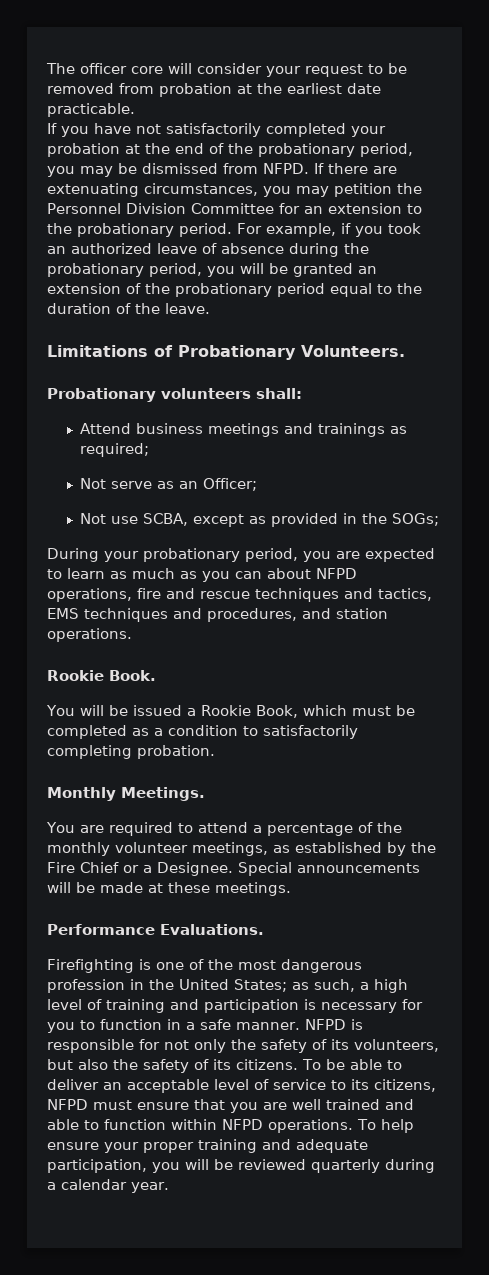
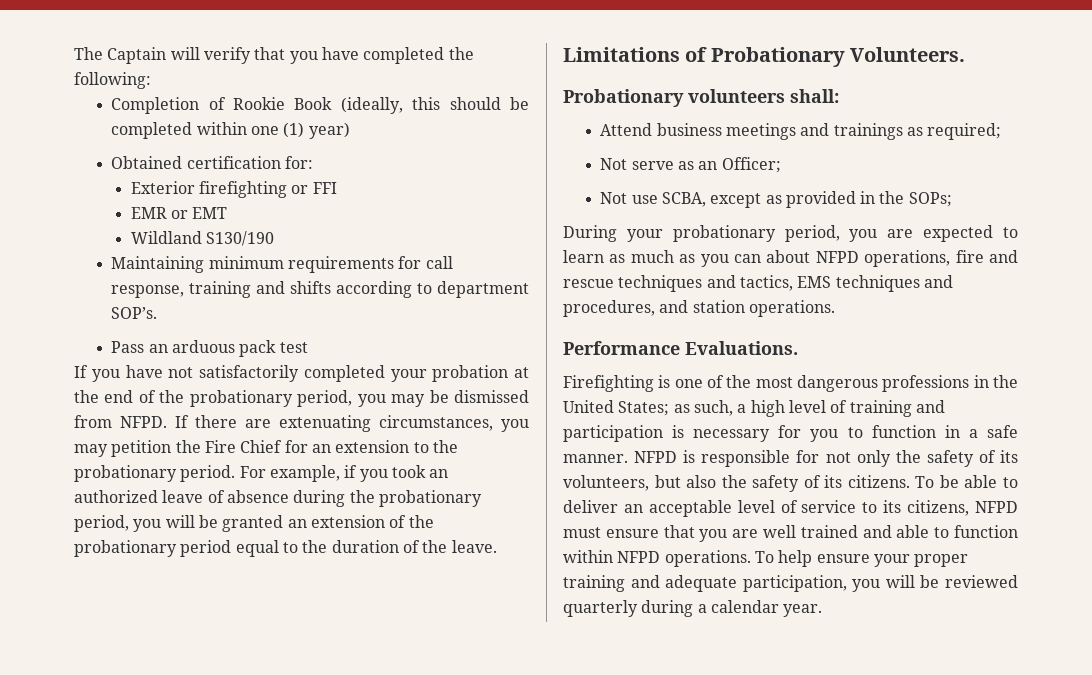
- The officer core will consider your request to be removed from probation at the earliest date practicable.
+ The Captain will verify that you have completed the following:
+ Completion of Rookie Book (ideally, this should be completed within one (1) year)
+ Obtained certification for:
+ Exterior firefighting or FFI
+ EMR or EMT
+ Wildland S130/190
+ Maintaining minimum requirements for call response, training and shifts according to department SOP’s.
+ Pass an arduous pack test
- If there are extenuating circumstances, you may petition the Personnel Division Committee for an extension to the probationary period.
+ If there are extenuating circumstances, you may petition the Fire Chief for an extension to the probationary period.
- Not use SCBA, except as provided in the SOGs;
+ Not use SCBA, except as provided in the SOPs;
- Rookie Book.
- You will be issued a Rookie Book, which must be completed as a condition to satisfactorily completing probation.
- Monthly Meetings.
- You are required to attend a percentage of the monthly volunteer meetings, as established by the Fire Chief or a Designee. Special announcements will be made at these meetings.
- Firefighting is one of the most dangerous profession in the United States; as such, a high level of training and participation is necessary for you to function in a safe manner.
+ Firefighting is one of the most dangerous professions in the United States; as such, a high level of training and participation is necessary for you to function in a safe manner.

